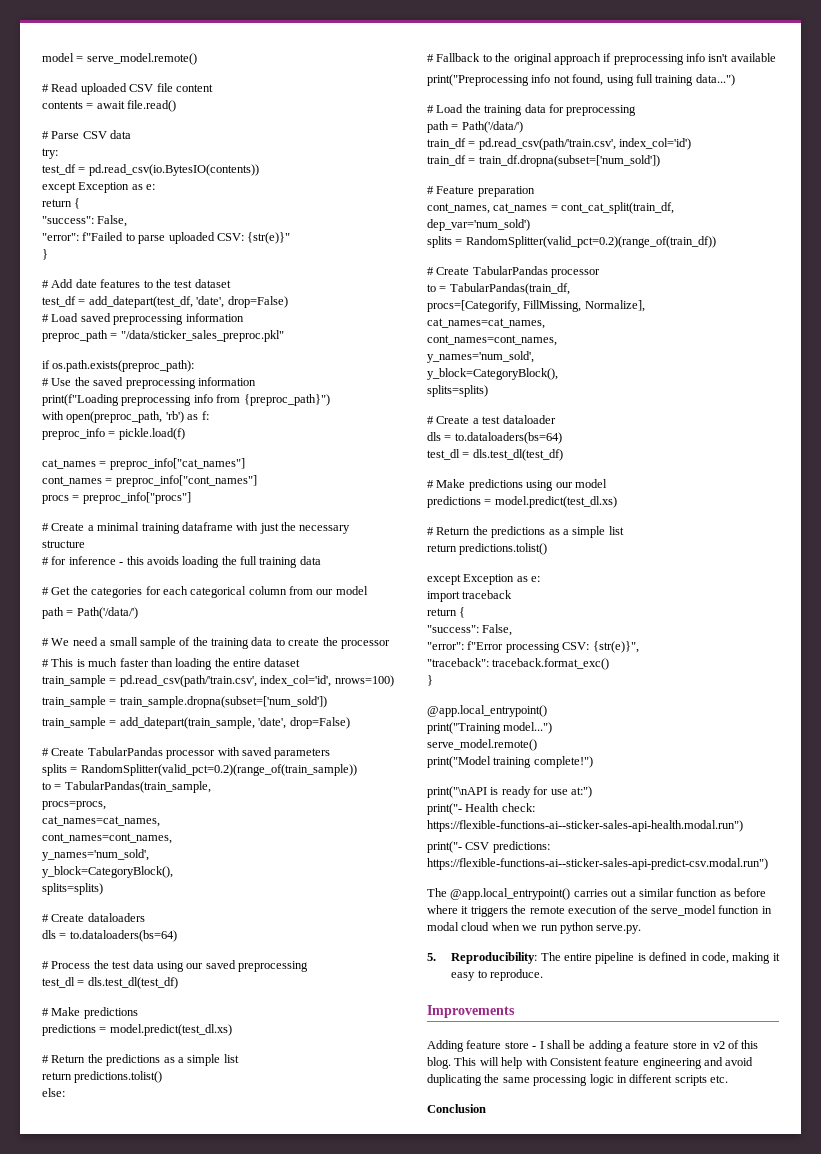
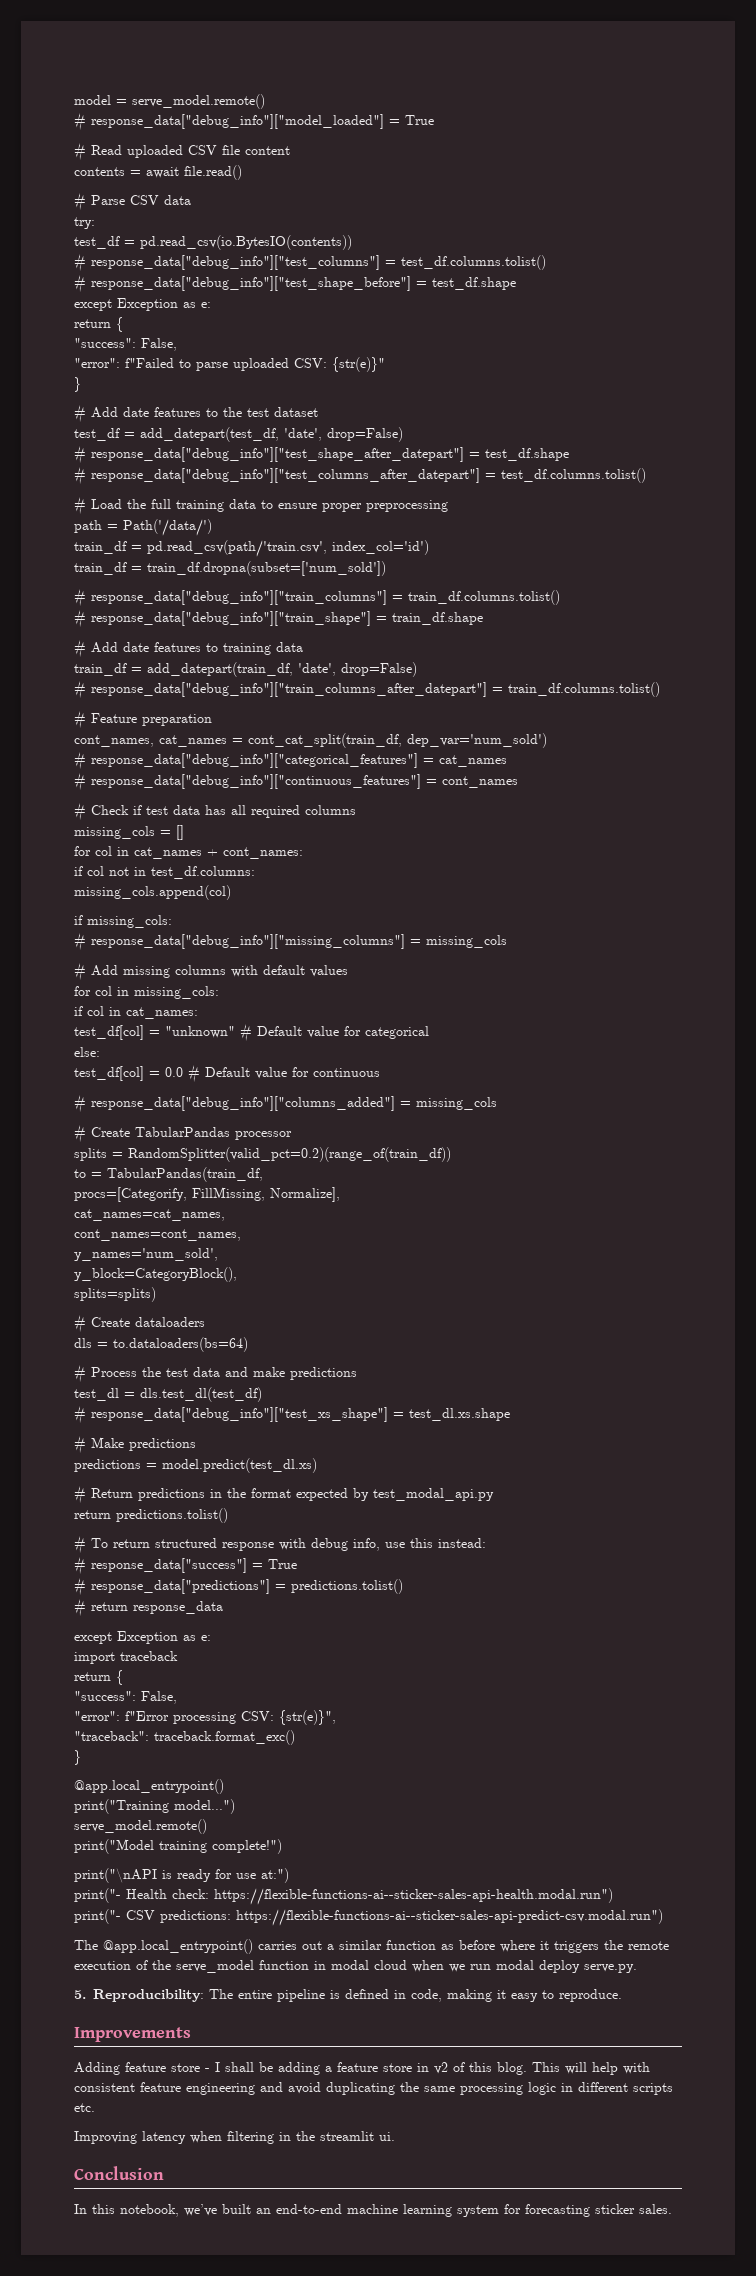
+ # response_data["debug_info"]["model_loaded"] = True
+ # response_data["debug_info"]["test_columns"] = test_df.columns.tolist()
+ # response_data["debug_info"]["test_shape_before"] = test_df.shape
- # Load saved preprocessing information
- preproc_path = "/data/sticker_sales_preproc.pkl"
- if os.path.exists(preproc_path):
- # Use the saved preprocessing information
- print(f"Loading preprocessing info from {preproc_path}")
- with open(preproc_path, 'rb') as f:
- preproc_info = pickle.load(f)
- cat_names = preproc_info["cat_names"]
- cont_names = preproc_info["cont_names"]
- procs = preproc_info["procs"]
- # Create a minimal training dataframe with just the necessary structure
- # for inference - this avoids loading the full training data
- # Get the categories for each categorical column from our model
+ # response_data["debug_info"]["test_shape_after_datepart"] = test_df.shape
+ # response_data["debug_info"]["test_columns_after_datepart"] = test_df.columns.tolist()
+ # Load the full training data to ensure proper preprocessing
  path = Path('/data/')
- # We need a small sample of the training data to create the processor
- # This is much faster than loading the entire dataset
- train_sample = pd.read_csv(path/'train.csv', index_col='id', nrows=100)
- train_sample = train_sample.dropna(subset=['num_sold'])
- train_sample = add_datepart(train_sample, 'date', drop=False)
- # Create TabularPandas processor with saved parameters
- splits = RandomSplitter(valid_pct=0.2)(range_of(train_sample))
- to = TabularPandas(train_sample,
- procs=procs,
+ train_df = pd.read_csv(path/'train.csv', index_col='id')
+ train_df = train_df.dropna(subset=['num_sold'])
+ # response_data["debug_info"]["train_columns"] = train_df.columns.tolist()
+ # response_data["debug_info"]["train_shape"] = train_df.shape
+ # Add date features to training data
+ train_df = add_datepart(train_df, 'date', drop=False)
+ # response_data["debug_info"]["train_columns_after_datepart"] = train_df.columns.tolist()
+ # Feature preparation
+ cont_names, cat_names = cont_cat_split(train_df, dep_var='num_sold')
+ # response_data["debug_info"]["categorical_features"] = cat_names
+ # response_data["debug_info"]["continuous_features"] = cont_names
+ # Check if test data has all required columns
+ missing_cols = []
+ for col in cat_names + cont_names:
+ if col not in test_df.columns:
+ missing_cols.append(col)
+ if missing_cols:
+ # response_data["debug_info"]["missing_columns"] = missing_cols
+ # Add missing columns with default values
+ for col in missing_cols:
+ if col in cat_names:
+ test_df[col] = "unknown" # Default value for categorical
+ else:
+ test_df[col] = 0.0 # Default value for continuous
+ # response_data["debug_info"]["columns_added"] = missing_cols
+ # Create TabularPandas processor
+ splits = RandomSplitter(valid_pct=0.2)(range_of(train_df))
+ to = TabularPandas(train_df,
+ procs=[Categorify, FillMissing, Normalize],
- # Process the test data using our saved preprocessing
+ # Process the test data and make predictions
  test_dl = dls.test_dl(test_df)
+ # response_data["debug_info"]["test_xs_shape"] = test_dl.xs.shape
  # Make predictions
  predictions = model.predict(test_dl.xs)
- # Return the predictions as a simple list
+ # Return predictions in the format expected by test_modal_api.py
  return predictions.tolist()
- else:
- # Fallback to the original approach if preprocessing info isn't available
- print("Preprocessing info not found, using full training data...")
- # Load the training data for preprocessing
- path = Path('/data/')
- train_df = pd.read_csv(path/'train.csv', index_col='id')
- train_df = train_df.dropna(subset=['num_sold'])
- # Feature preparation
- cont_names, cat_names = cont_cat_split(train_df, dep_var='num_sold')
- splits = RandomSplitter(valid_pct=0.2)(range_of(train_df))
- # Create TabularPandas processor
- to = TabularPandas(train_df,
- procs=[Categorify, FillMissing, Normalize],
- cat_names=cat_names,
- cont_names=cont_names,
- y_names='num_sold',
- y_block=CategoryBlock(),
- splits=splits)
- # Create a test dataloader
- dls = to.dataloaders(bs=64)
- test_dl = dls.test_dl(test_df)
- # Make predictions using our model
- predictions = model.predict(test_dl.xs)
- # Return the predictions as a simple list
- return predictions.tolist()
+ # To return structured response with debug info, use this instead:
+ # response_data["success"] = True
+ # response_data["predictions"] = predictions.tolist()
+ # return response_data
- The @app.local_entrypoint() carries out a similar function as before where it triggers the remote execution of the serve_model function in modal cloud when we run python serve.py.
+ The @app.local_entrypoint() carries out a similar function as before where it triggers the remote execution of the serve_model function in modal cloud when we run modal deploy serve.py.
- This will help with Consistent feature engineering and avoid duplicating the same processing logic in different scripts etc.
+ This will help with consistent feature engineering and avoid duplicating the same processing logic in different scripts etc.
+ Improving latency when filtering in the streamlit ui.
  Conclusion
+ In this notebook, we’ve built an end-to-end machine learning system for forecasting sticker sales.

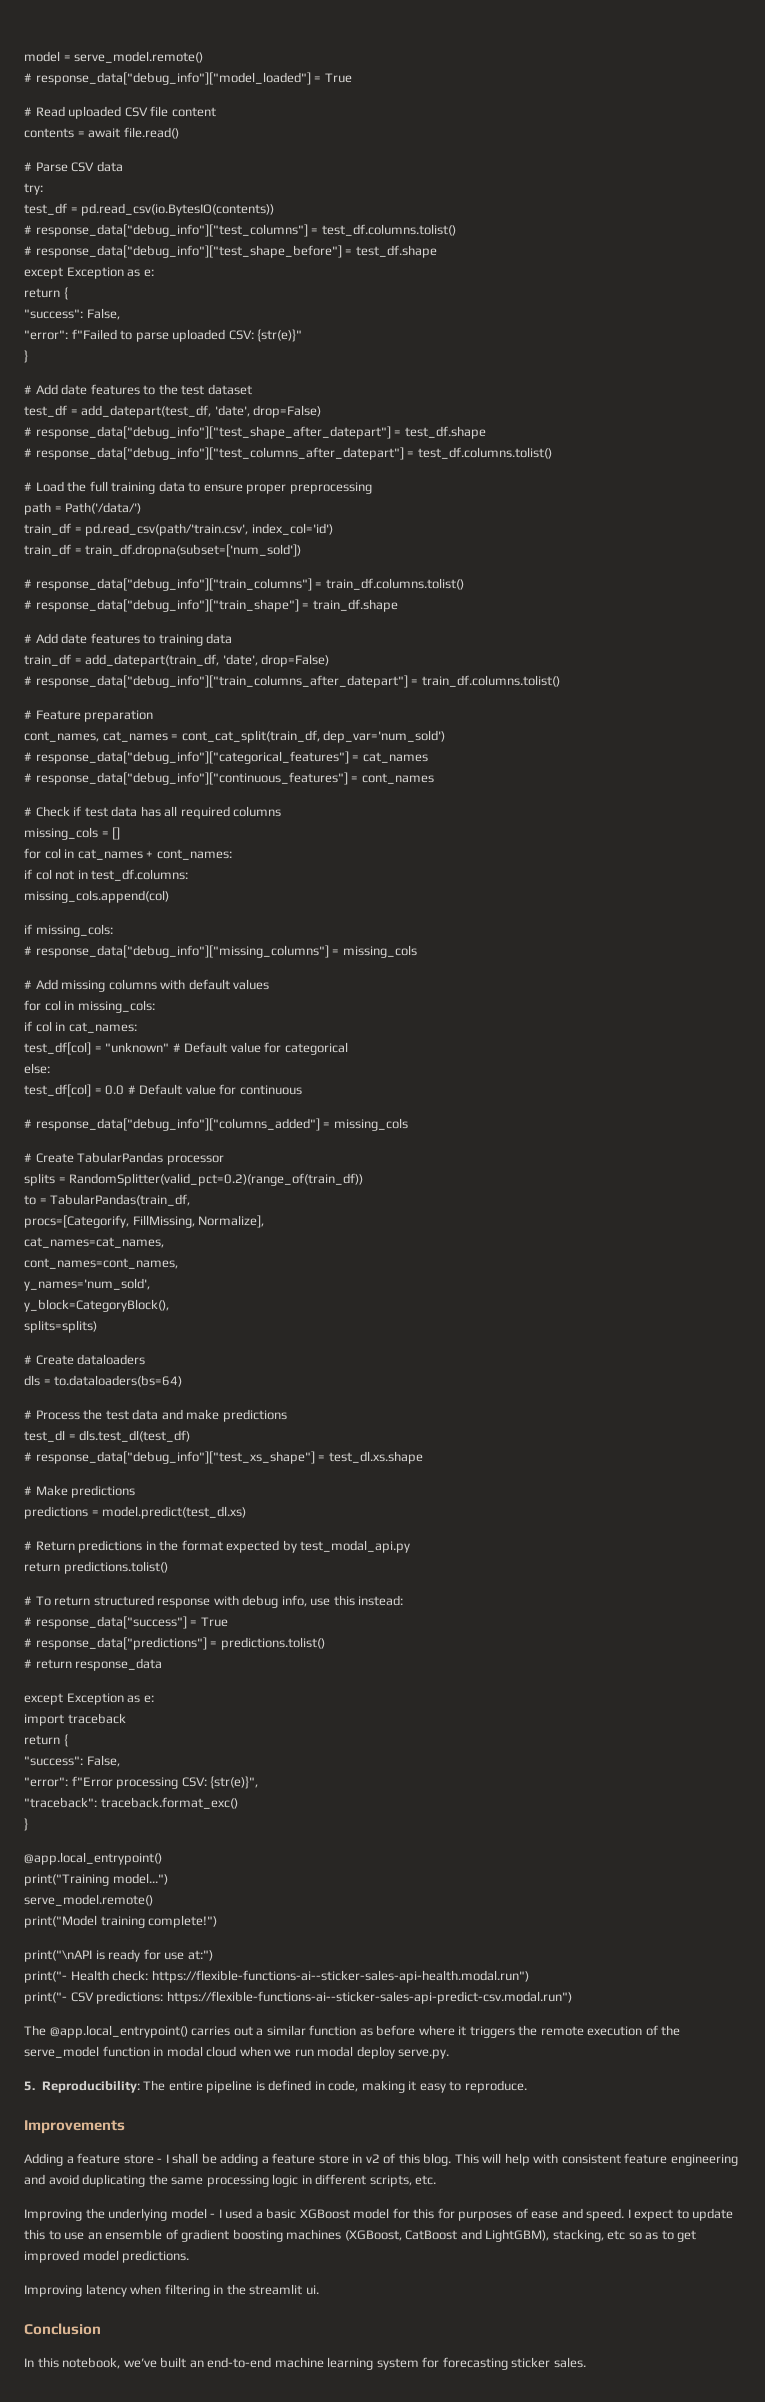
- Adding feature store - I shall be adding a feature store in v2 of this blog.
+ Adding a feature store - I shall be adding a feature store in v2 of this blog.
- This will help with consistent feature engineering and avoid duplicating the same processing logic in different scripts etc.
+ This will help with consistent feature engineering and avoid duplicating the same processing logic in different scripts, etc.
+ Improving the underlying model - I used a basic XGBoost model for this for purposes of ease and speed. I expect to update this to use an ensemble of gradient boosting machines (XGBoost, CatBoost and LightGBM), stacking, etc so as to get improved model predictions.

